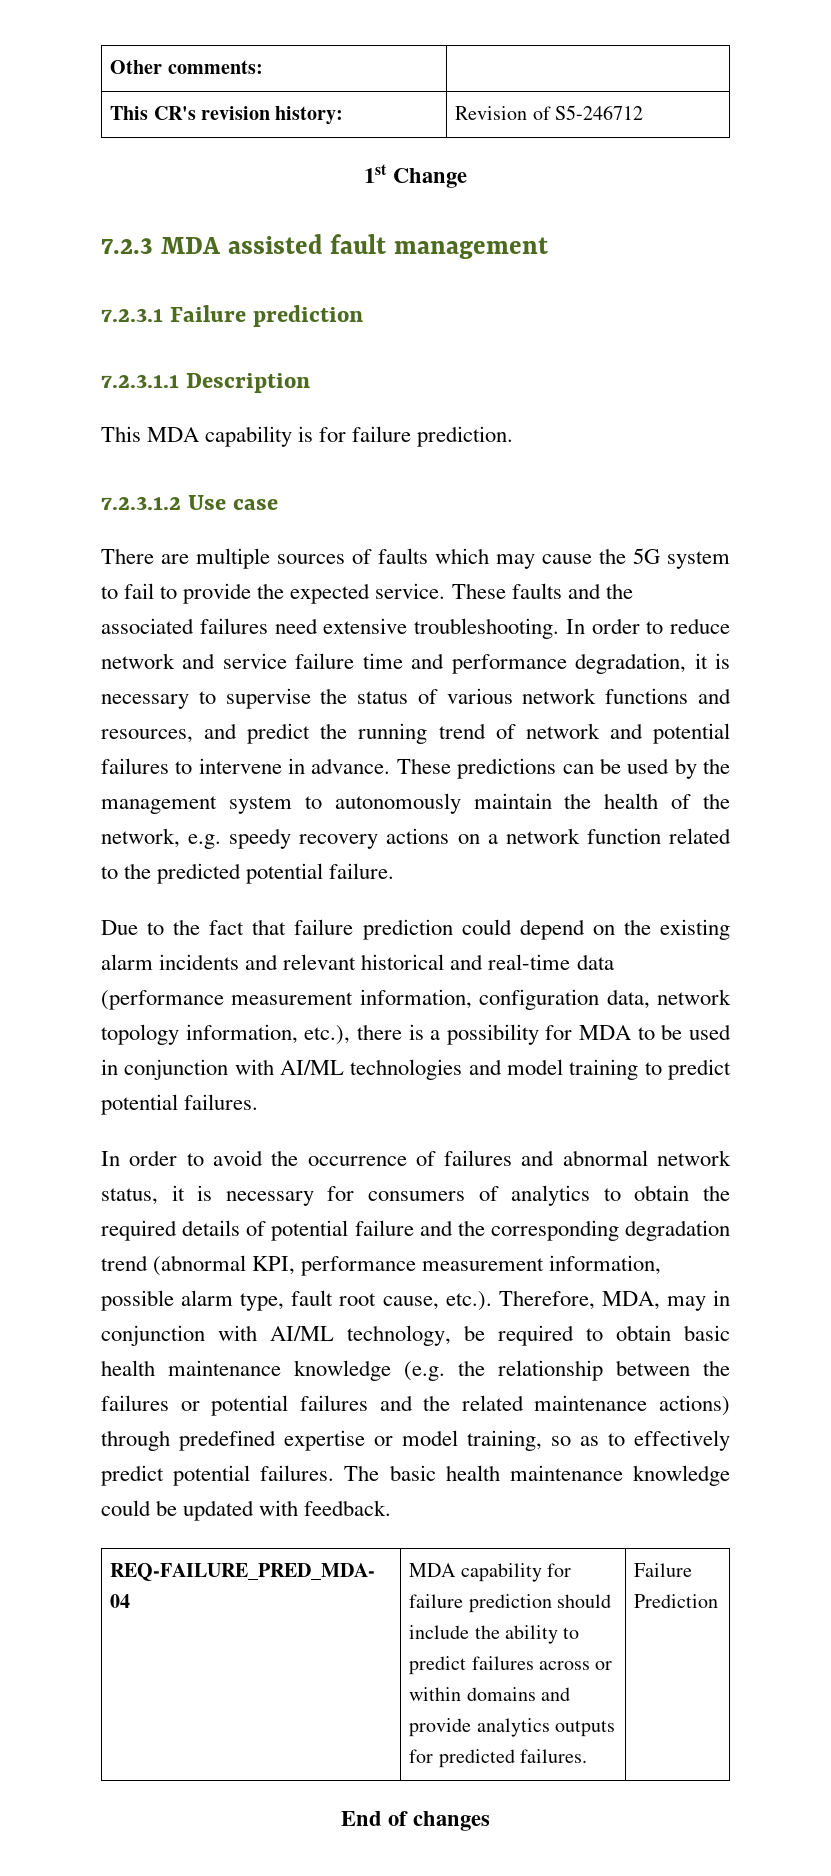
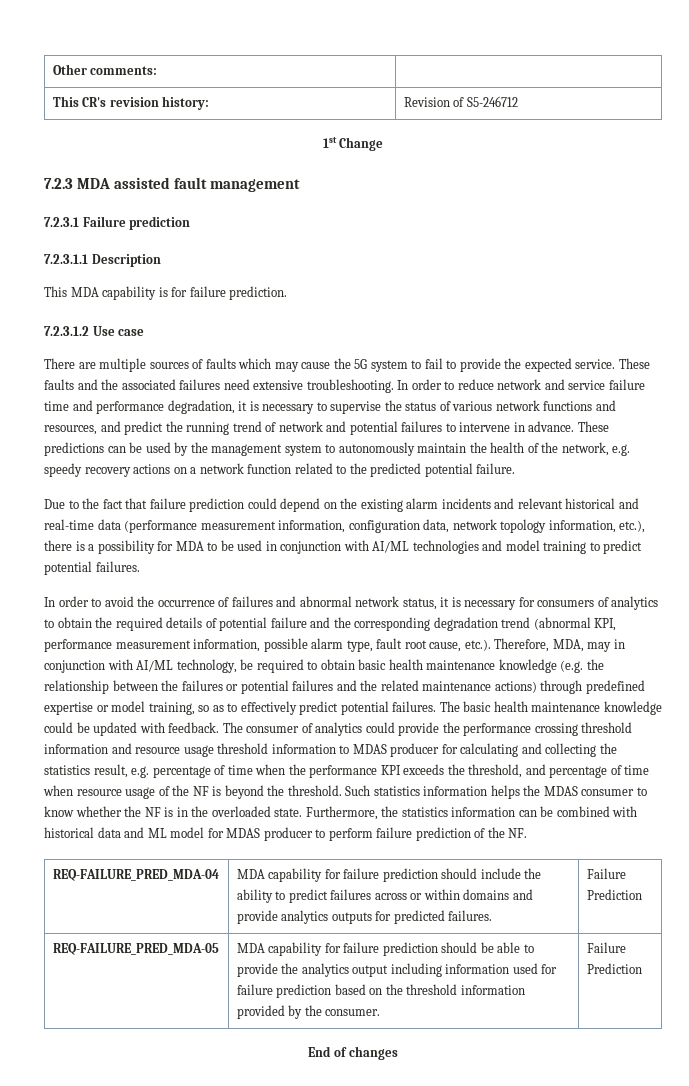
+ The consumer of analytics could provide the performance crossing threshold information and resource usage threshold information to MDAS producer for calculating and collecting the statistics result, e.g. percentage of time when the performance KPI exceeds the threshold, and percentage of time when resource usage of the NF is beyond the threshold. Such statistics information helps the MDAS consumer to know whether the NF is in the overloaded state. Furthermore, the statistics information can be combined with historical data and ML model for MDAS producer to perform failure prediction of the NF.
+ REQ-FAILURE_PRED_MDA-05 | MDA capability for failure prediction should be able to provide the analytics output including information used for failure prediction based on the threshold information provided by the consumer. | Failure Prediction

